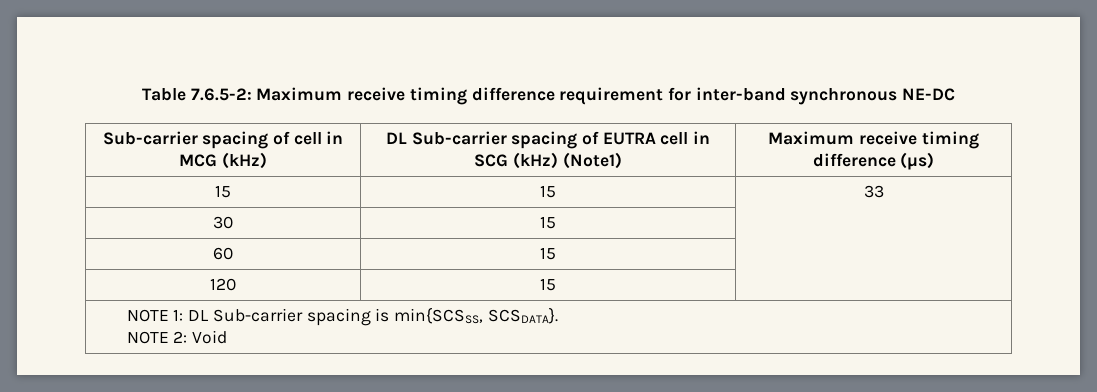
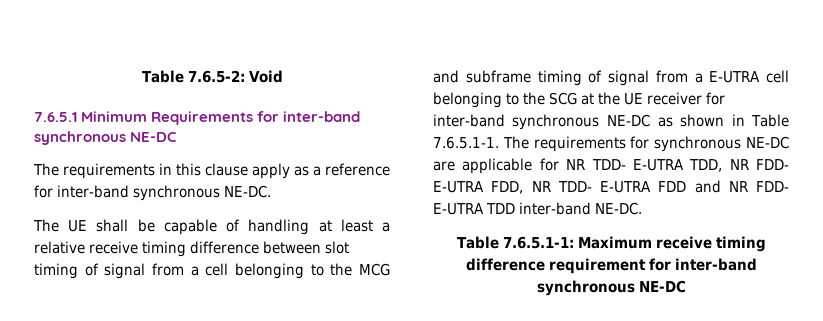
- Table 7.6.5-2: Maximum receive timing difference requirement for inter-band synchronous NE-DC
+ Table 7.6.5-2: Void
+ 7.6.5.1 Minimum Requirements for inter-band synchronous NE-DC
+ The requirements in this clause apply as a reference for inter-band synchronous NE-DC.
+ The UE shall be capable of handling at least a relative receive timing difference between slot timing of signal from a cell belonging to the MCG and subframe timing of signal from a E-UTRA cell belonging to the SCG at the UE receiver for inter-band synchronous NE-DC as shown in Table 7.6.5.1-1. The requirements for synchronous NE-DC are applicable for NR TDD- E-UTRA TDD, NR FDD- E-UTRA FDD, NR TDD- E-UTRA FDD and NR FDD- E-UTRA TDD inter-band NE-DC.
+ Table 7.6.5.1-1: Maximum receive timing difference requirement for inter-band synchronous NE-DC
- Sub-carrier spacing of cell in MCG (kHz) | DL Sub-carrier spacing of EUTRA cell in SCG (kHz) (Note1) | Maximum receive timing difference (µs)
- 15 | 15 | 33
- 30 | 15 |
- 60 | 15 |
- 120 | 15 |
- NOTE 1: DL Sub-carrier spacing is min{SCSSS, SCSDATA}.
- NOTE 2: Void

